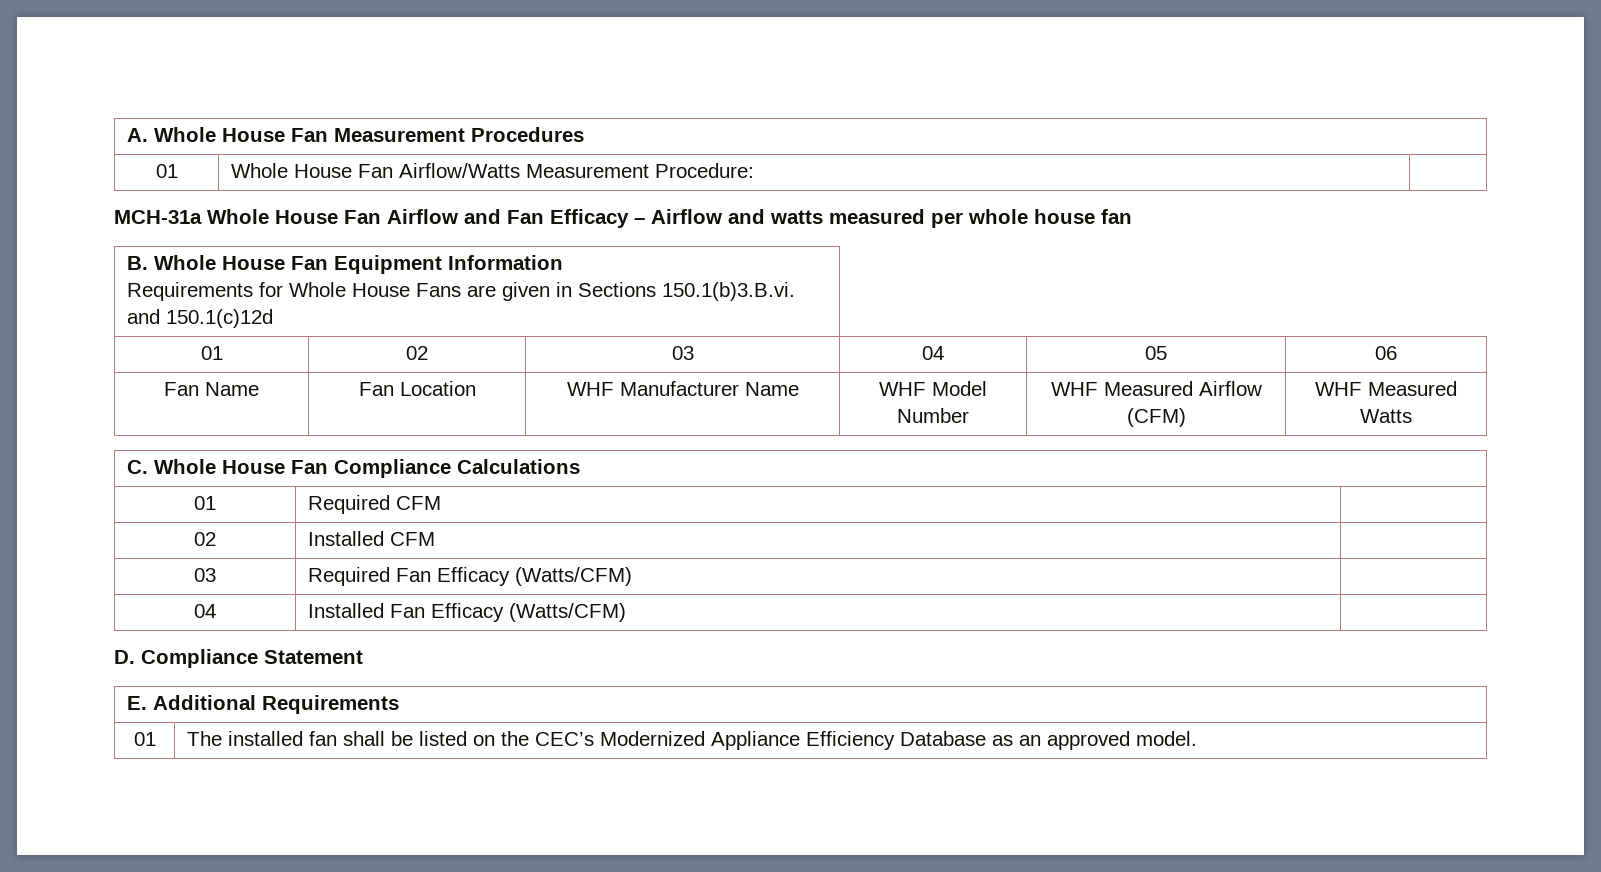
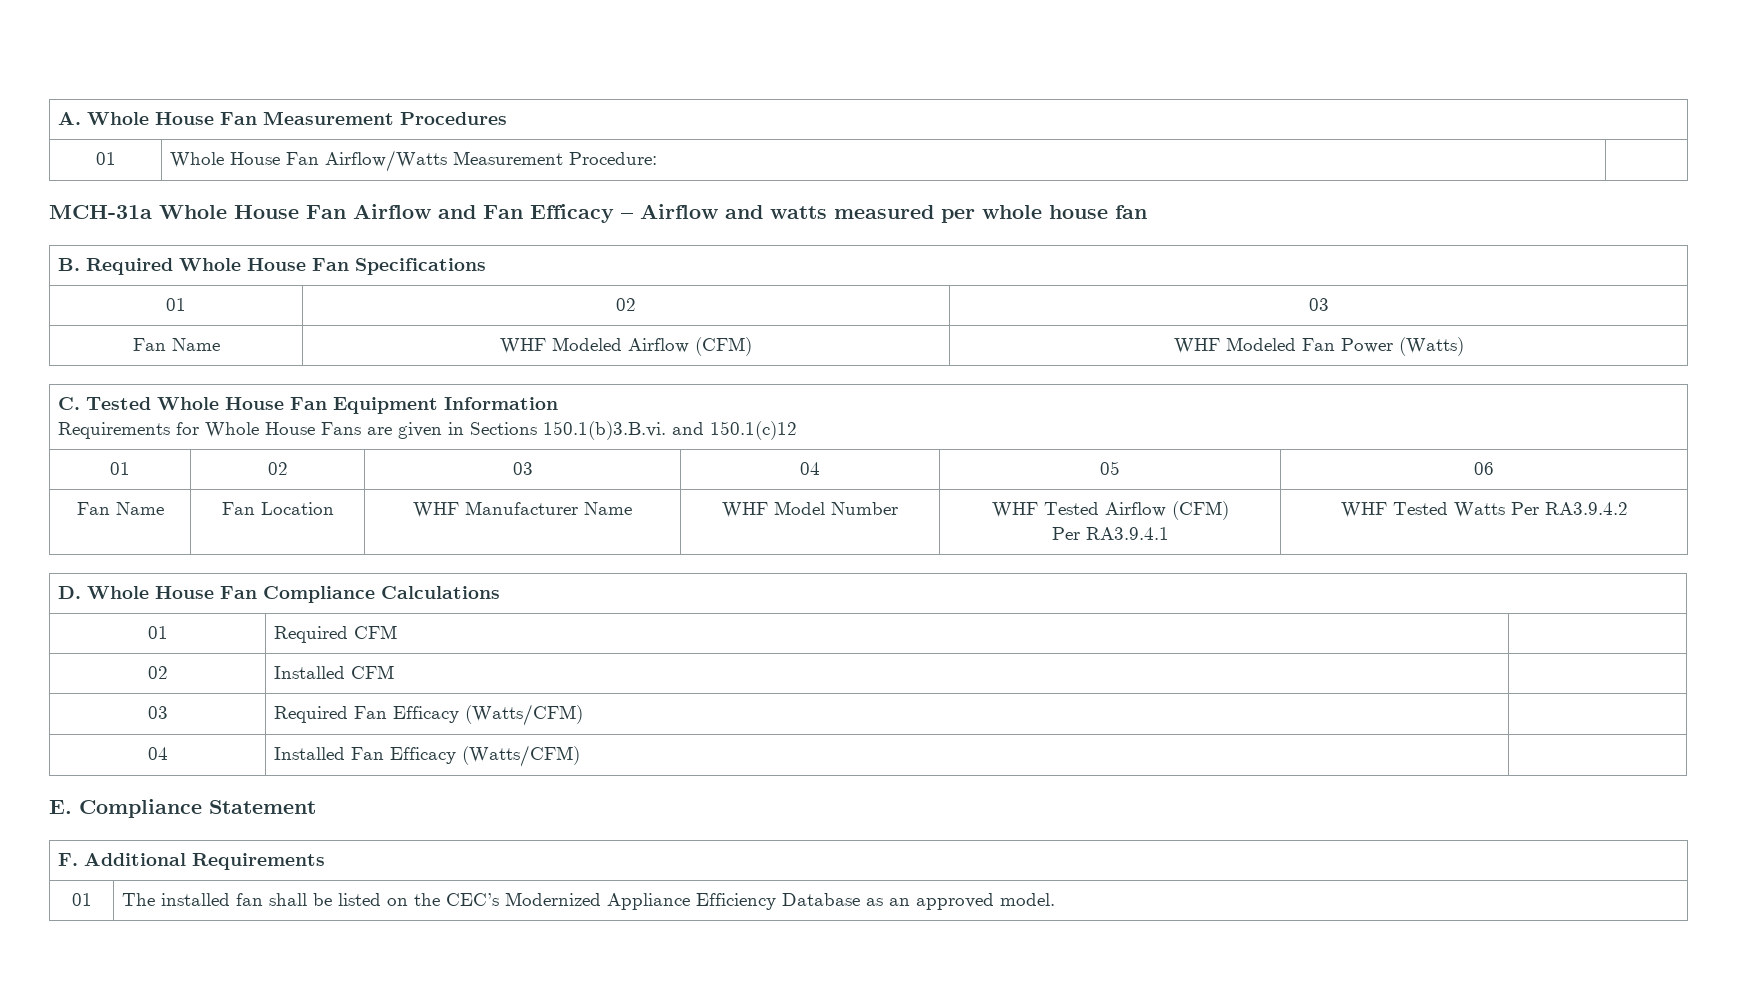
- B. Whole House Fan Equipment Information
- Requirements for Whole House Fans are given in Sections 150.1(b)3.B.vi. and 150.1(c)12d
+ B. Required Whole House Fan Specifications
+ 01 | 02 | 03
+ Fan Name | WHF Modeled Airflow (CFM) | WHF Modeled Fan Power (Watts)
+ C. Tested Whole House Fan Equipment Information
+ Requirements for Whole House Fans are given in Sections 150.1(b)3.B.vi. and 150.1(c)12
- Fan Name | Fan Location | WHF Manufacturer Name | WHF Model Number | WHF Measured Airflow (CFM) | WHF Measured Watts
- C. Whole House Fan Compliance Calculations
+ Fan Name | Fan Location | WHF Manufacturer Name | WHF Model Number | WHF Tested Airflow (CFM)
+ Per RA3.9.4.1 | WHF Tested Watts Per RA3.9.4.2
+ D. Whole House Fan Compliance Calculations
- D. Compliance Statement
+ E. Compliance Statement
- E. Additional Requirements
+ F. Additional Requirements

